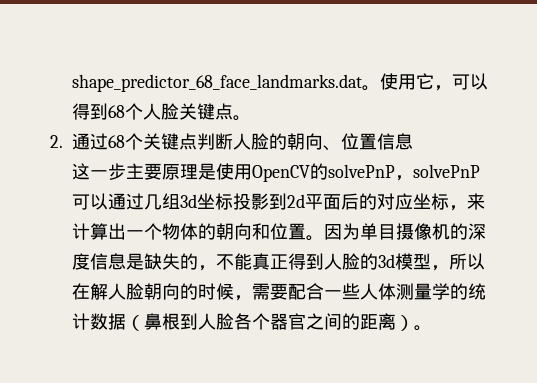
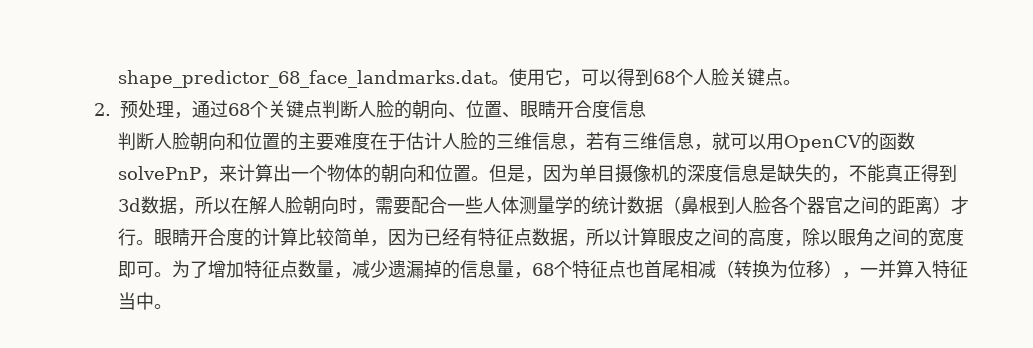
- 2.通过68个关键点判断人脸的朝向、位置信息
- 这一步主要原理是使用OpenCV的solvePnP，solvePnP可以通过几组3d坐标投影到2d平面后的对应坐标，来计算出一个物体的朝向和位置。
+ 2.预处理，通过68个关键点判断人脸的朝向、位置、眼睛开合度信息
+ 判断人脸朝向和位置的主要难度在于估计人脸的三维信息，若有三维信息，就可以用OpenCV的函数solvePnP，来计算出一个物体的朝向和位置。
- 因为单目摄像机的深度信息是缺失的，不能真正得到人脸的3d模型，所以在解人脸朝向的时候，需要配合一些人体测量学的统计数据（鼻根到人脸各个器官之间的距离）。
+ 但是，因为单目摄像机的深度信息是缺失的，不能真正得到3d数据，所以在解人脸朝向时，需要配合一些人体测量学的统计数据（鼻根到人脸各个器官之间的距离）才行。眼睛开合度的计算比较简单，因为已经有特征点数据，所以计算眼皮之间的高度，除以眼角之间的宽度即可。为了增加特征点数量，减少遗漏掉的信息量，68个特征点也首尾相减（转换为位移），一并算入特征当中。

